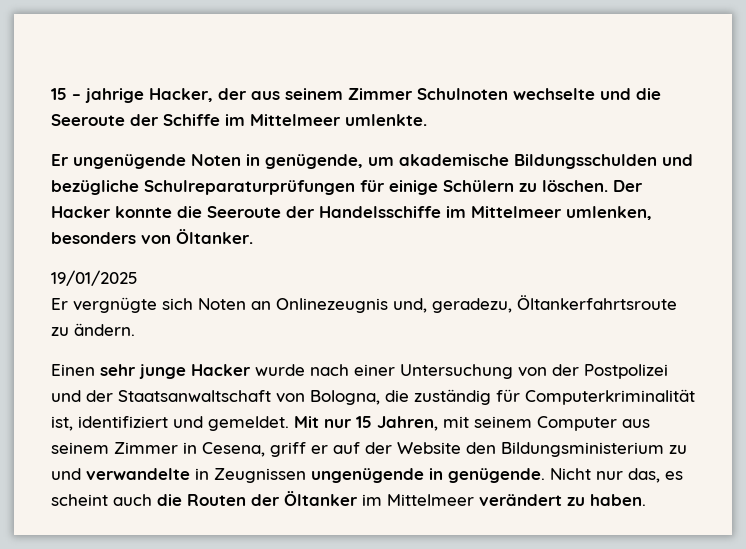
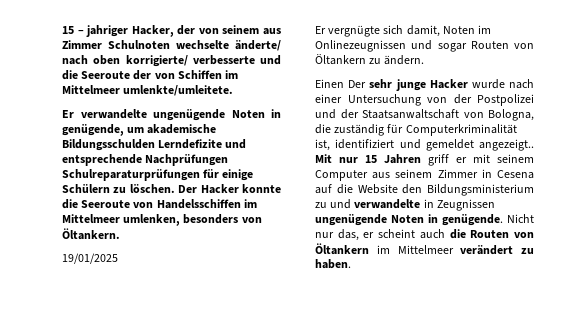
- 15 – jahrige Hacker, der aus seinem Zimmer Schulnoten wechselte und die Seeroute der Schiffe im Mittelmeer umlenkte.
- Er ungenügende Noten in genügende, um akademische Bildungsschulden und bezügliche Schulreparaturprüfungen für einige Schülern zu löschen.
+ 15 – jahriger Hacker, der von seinem aus Zimmer Schulnoten wechselte änderte/ nach oben korrigierte/ verbesserte und die Seeroute der von Schiffen im Mittelmeer umlenkte/umleitete.
+ Er verwandelte ungenügende Noten in genügende, um akademische Bildungsschulden Lerndefizite und entsprechende Nachprüfungen Schulreparaturprüfungen für einige Schülern zu löschen.
- Der Hacker konnte die Seeroute der Handelsschiffe im Mittelmeer umlenken, besonders von Öltanker.
+ Der Hacker konnte die Seeroute von Handelsschiffen im Mittelmeer umlenken, besonders von Öltankern.
- Er vergnügte sich Noten an Onlinezeugnis und, geradezu, Öltankerfahrtsroute zu ändern.
+ Er vergnügte sich damit, Noten im Onlinezeugnissen und sogar Routen von Öltankern zu ändern.
- Einen sehr junge Hacker wurde nach einer Untersuchung von der Postpolizei und der Staatsanwaltschaft von Bologna, die zuständig für Computerkriminalität ist, identifiziert und gemeldet.
+ Einen Der sehr junge Hacker wurde nach einer Untersuchung von der Postpolizei und der Staatsanwaltschaft von Bologna, die zuständig für Computerkriminalität ist, identifiziert und gemeldet angezeigt..
- Mit nur 15 Jahren, mit seinem Computer aus seinem Zimmer in Cesena, griff er auf der Website den Bildungsministerium zu und verwandelte in Zeugnissen ungenügende in genügende.
+ Mit nur 15 Jahren griff er mit seinem Computer aus seinem Zimmer in Cesena auf die Website den Bildungsministerium zu und verwandelte in Zeugnissen ungenügende Noten in genügende.
- Nicht nur das, es scheint auch die Routen der Öltanker im Mittelmeer verändert zu haben.
+ Nicht nur das, er scheint auch die Routen von Öltankern im Mittelmeer verändert zu haben.

